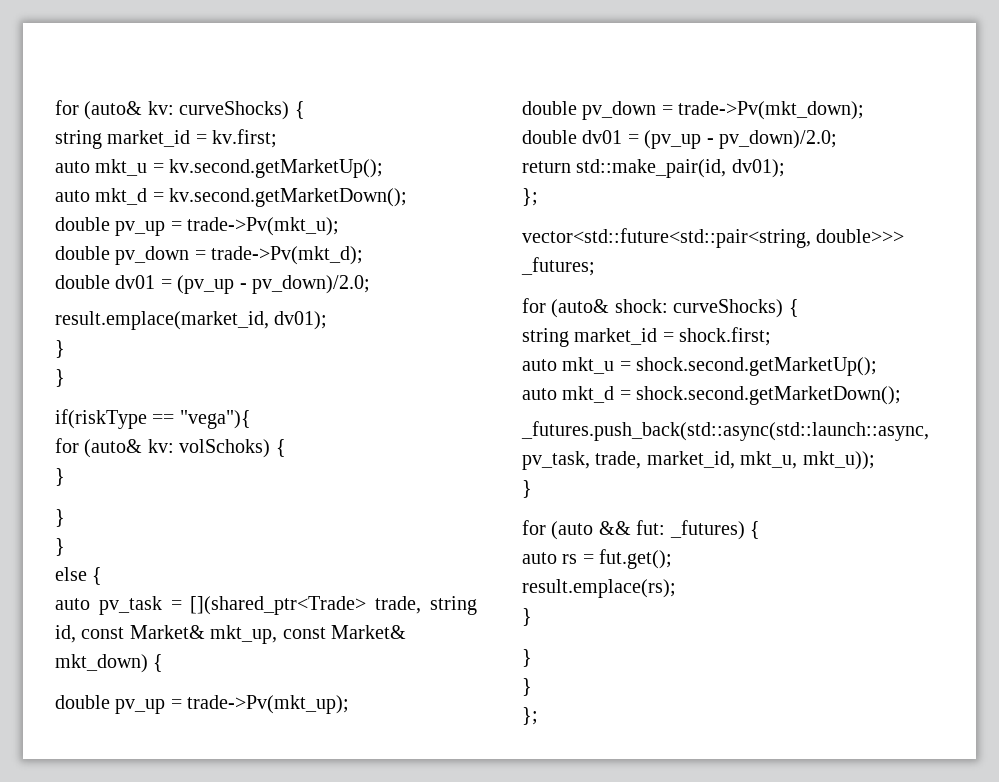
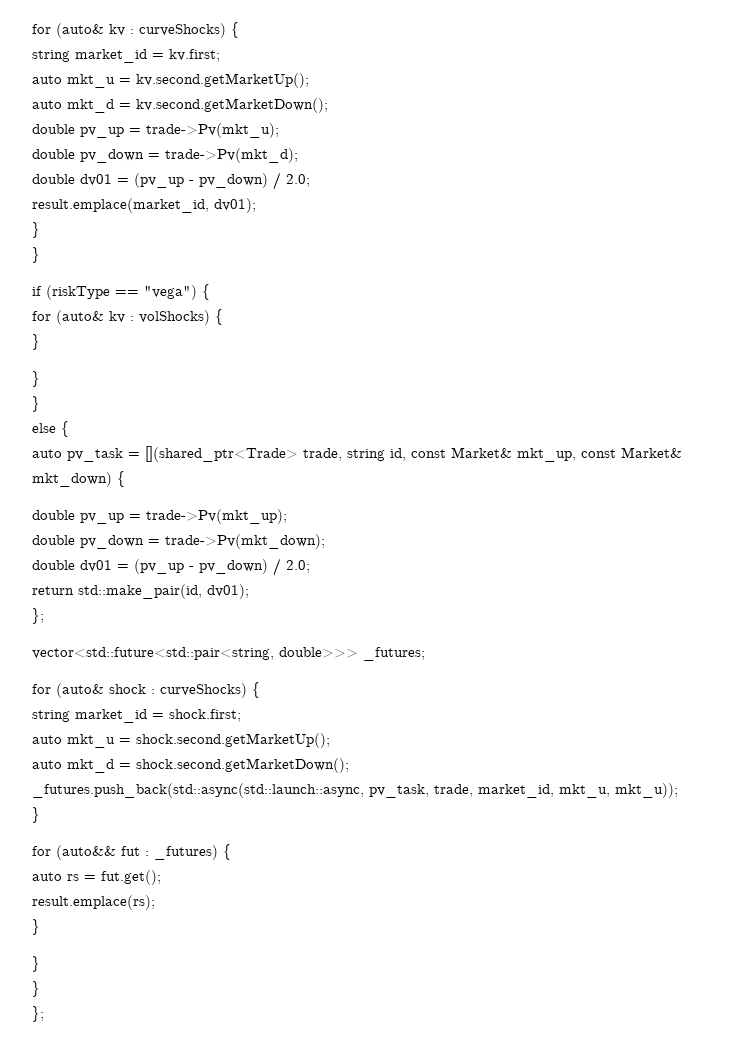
- for (auto& kv: curveShocks) {
+ for (auto& kv : curveShocks) {
  double pv_down = trade->Pv(mkt_d);
- double dv01 = (pv_up - pv_down)/2.0;
+ double dv01 = (pv_up - pv_down) / 2.0;
- if(riskType == "vega"){
- for (auto& kv: volSchoks) {
+ if (riskType == "vega") {
+ for (auto& kv : volShocks) {
  double pv_down = trade->Pv(mkt_down);
- double dv01 = (pv_up - pv_down)/2.0;
+ double dv01 = (pv_up - pv_down) / 2.0;
- for (auto& shock: curveShocks) {
+ for (auto& shock : curveShocks) {
- for (auto && fut: _futures) {
+ for (auto&& fut : _futures) {

